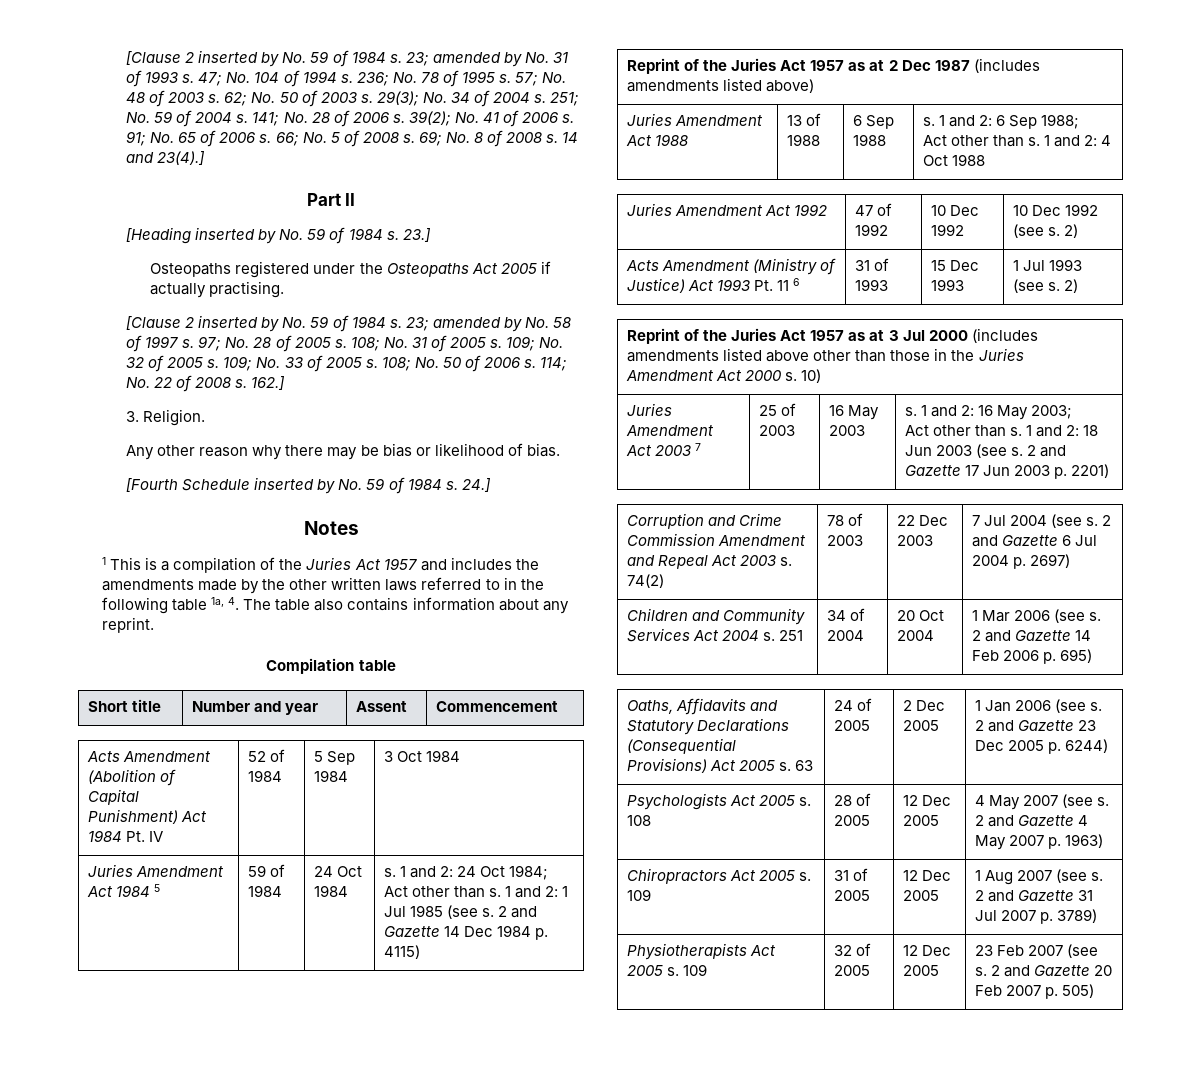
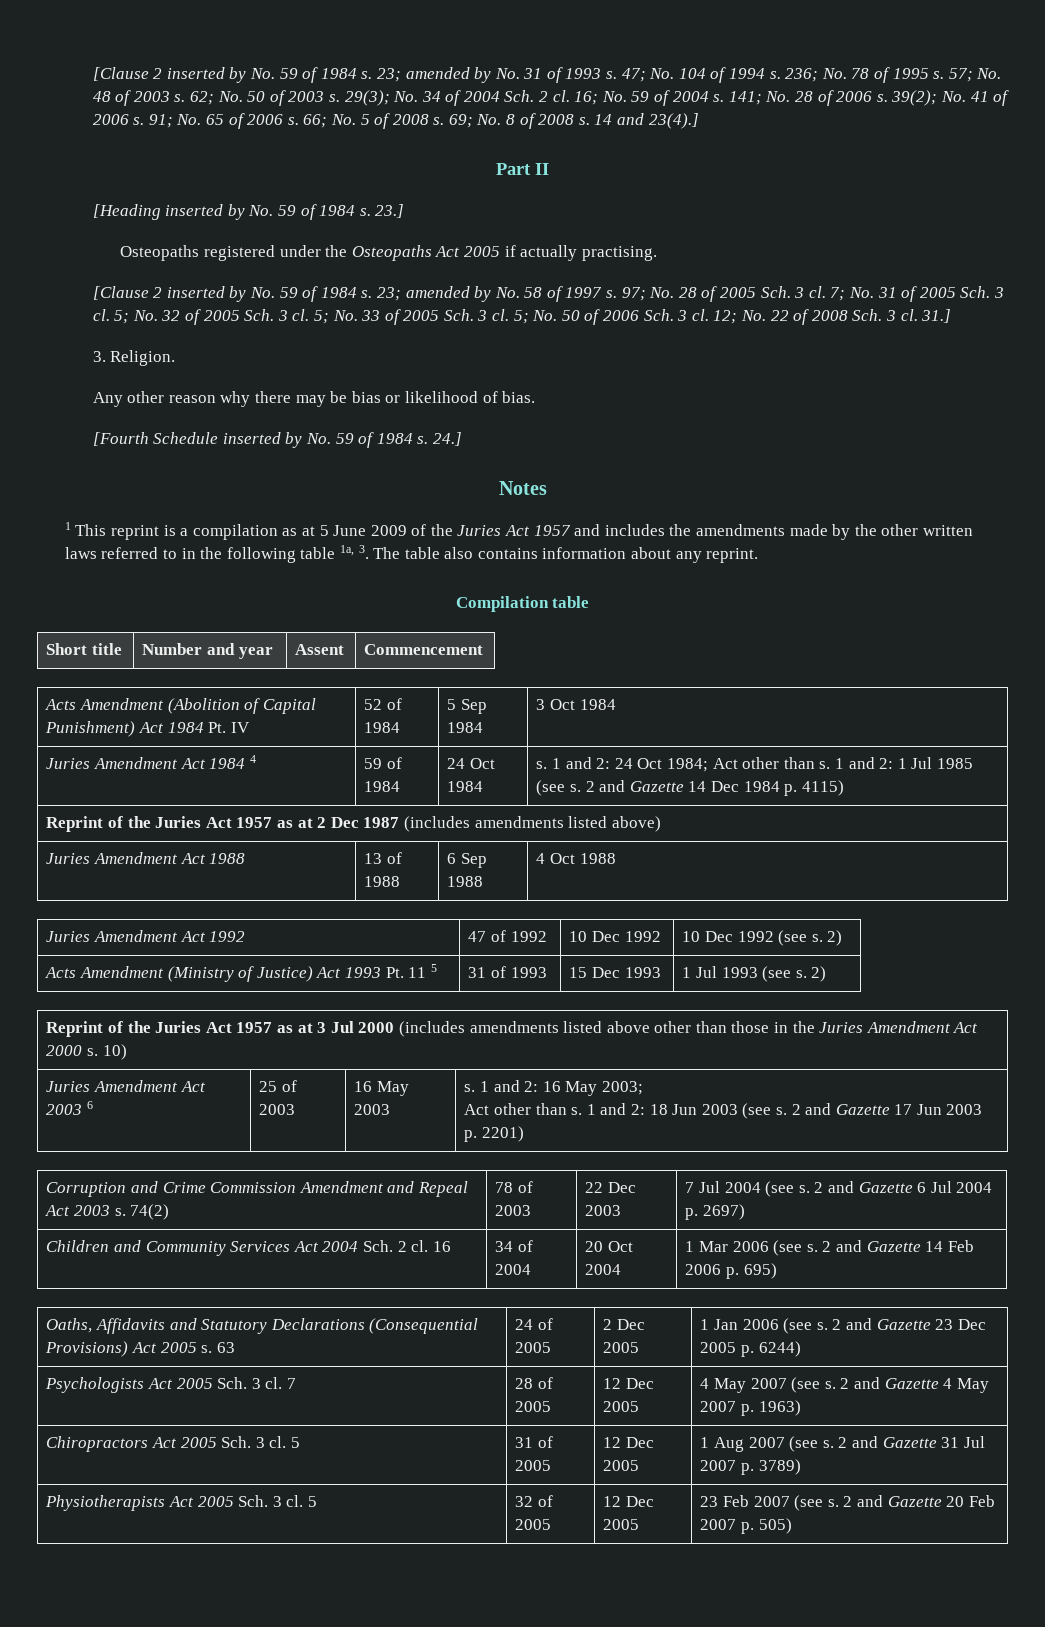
- 29(3); No. 34 of 2004 s. 251; No. 59 of 2004 s.
+ 29(3); No. 34 of 2004 Sch. 2 cl. 16; No. 59 of 2004 s.
- 97; No. 28 of 2005 s. 108; No. 31 of 2005 s. 109; No. 32 of 2005 s. 109; No. 33 of 2005 s. 108; No. 50 of 2006 s. 114; No. 22 of 2008 s. 162.]
+ 97; No. 28 of 2005 Sch. 3 cl. 7; No. 31 of 2005 Sch. 3 cl. 5; No. 32 of 2005 Sch. 3 cl. 5; No. 33 of 2005 Sch. 3 cl. 5; No. 50 of 2006 Sch. 3 cl. 12; No. 22 of 2008 Sch. 3 cl. 31.]
- 1 This is a compilation of the Juries Act 1957 and includes the amendments made by the other written laws referred to in the following table 1a, 4. The table also contains information about any reprint.
+ 1 This reprint is a compilation as at 5 June 2009 of the Juries Act 1957 and includes the amendments made by the other written laws referred to in the following table 1a, 3. The table also contains information about any reprint.
- Juries Amendment Act 1984 5 | 59 of 1984 | 24 Oct 1984 | s. 1 and 2: 24 Oct 1984; Act other than s. 1 and 2: 1 Jul 1985 (see s. 2 and Gazette 14 Dec 1984 p. 4115)
+ Juries Amendment Act 1984 4 | 59 of 1984 | 24 Oct 1984 | s. 1 and 2: 24 Oct 1984; Act other than s. 1 and 2: 1 Jul 1985 (see s. 2 and Gazette 14 Dec 1984 p. 4115)
- Juries Amendment Act 1988 | 13 of 1988 | 6 Sep 1988 | s. 1 and 2: 6 Sep 1988;
- Act other than s. 1 and 2: 4 Oct 1988
+ Juries Amendment Act 1988 | 13 of 1988 | 6 Sep 1988 | 4 Oct 1988
- Acts Amendment (Ministry of Justice) Act 1993 Pt. 11 6 | 31 of 1993 | 15 Dec 1993 | 1 Jul 1993 (see s. 2)
+ Acts Amendment (Ministry of Justice) Act 1993 Pt. 11 5 | 31 of 1993 | 15 Dec 1993 | 1 Jul 1993 (see s. 2)
- Juries Amendment Act 2003 7 | 25 of 2003 | 16 May 2003 | s. 1 and 2: 16 May 2003;
+ Juries Amendment Act 2003 6 | 25 of 2003 | 16 May 2003 | s. 1 and 2: 16 May 2003;
- Children and Community Services Act 2004 s. 251 | 34 of 2004 | 20 Oct 2004 | 1 Mar 2006 (see s. 2 and Gazette 14 Feb 2006 p. 695)
+ Children and Community Services Act 2004 Sch. 2 cl. 16 | 34 of 2004 | 20 Oct 2004 | 1 Mar 2006 (see s. 2 and Gazette 14 Feb 2006 p. 695)
- Psychologists Act 2005 s. 108 | 28 of 2005 | 12 Dec 2005 | 4 May 2007 (see s. 2 and Gazette 4 May 2007 p. 1963)
+ Psychologists Act 2005 Sch. 3 cl. 7 | 28 of 2005 | 12 Dec 2005 | 4 May 2007 (see s. 2 and Gazette 4 May 2007 p. 1963)
- Chiropractors Act 2005 s. 109 | 31 of 2005 | 12 Dec 2005 | 1 Aug 2007 (see s. 2 and Gazette 31 Jul 2007 p. 3789)
+ Chiropractors Act 2005 Sch. 3 cl. 5 | 31 of 2005 | 12 Dec 2005 | 1 Aug 2007 (see s. 2 and Gazette 31 Jul 2007 p. 3789)
- Physiotherapists Act 2005 s. 109 | 32 of 2005 | 12 Dec 2005 | 23 Feb 2007 (see s. 2 and Gazette 20 Feb 2007 p. 505)
+ Physiotherapists Act 2005 Sch. 3 cl. 5 | 32 of 2005 | 12 Dec 2005 | 23 Feb 2007 (see s. 2 and Gazette 20 Feb 2007 p. 505)

